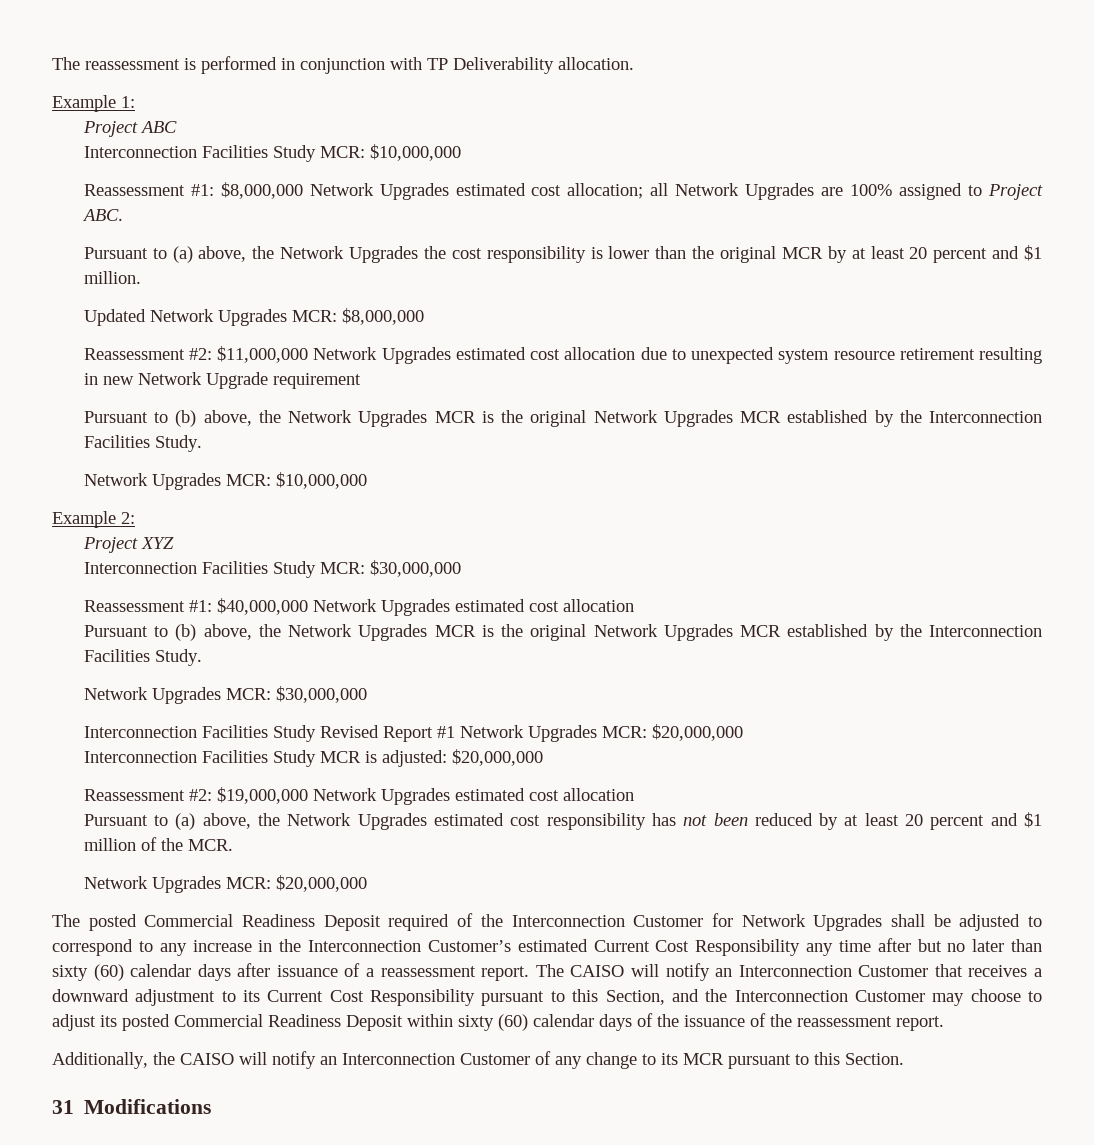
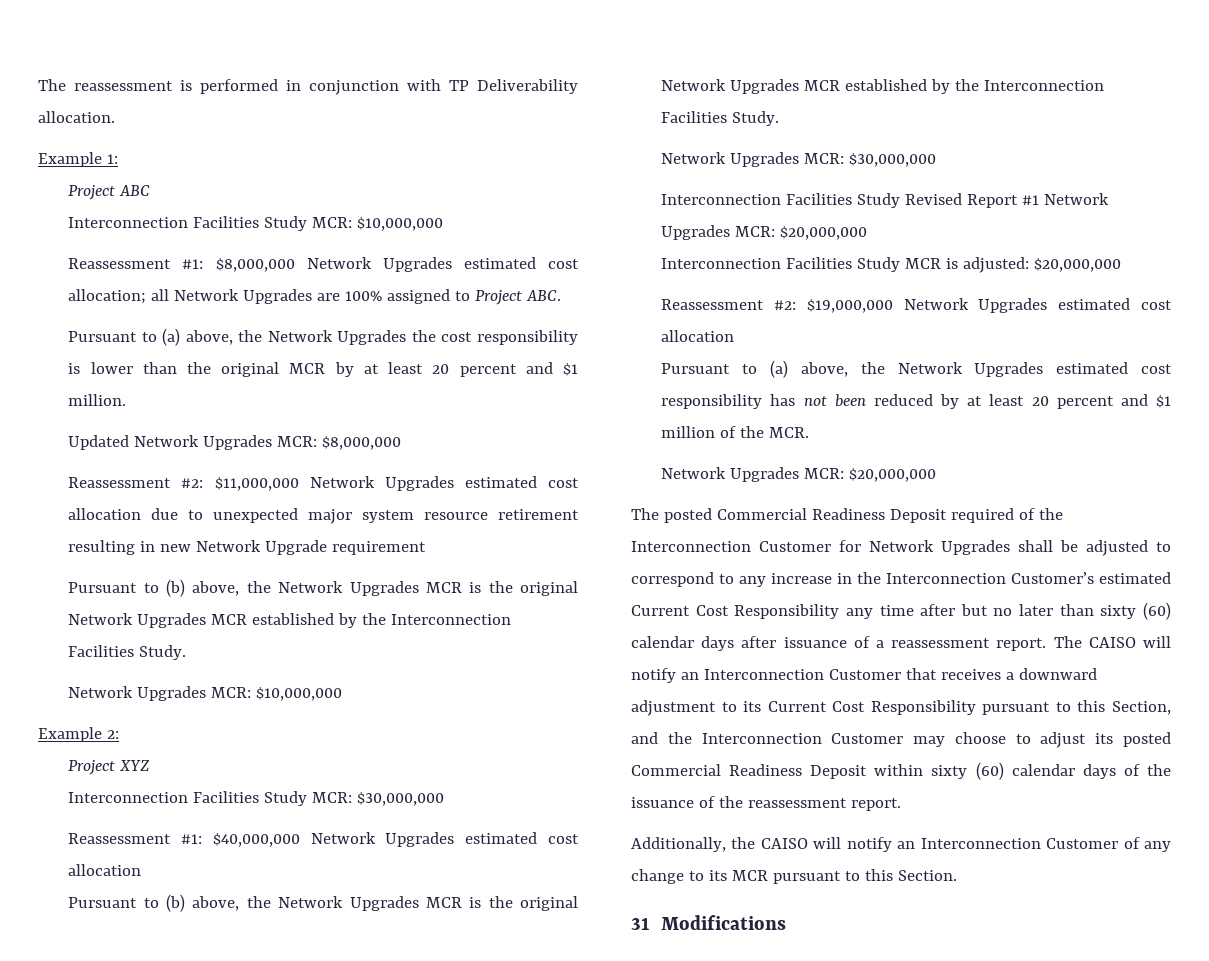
- Reassessment #2: $11,000,000 Network Upgrades estimated cost allocation due to unexpected system resource retirement resulting in new Network Upgrade requirement
+ Reassessment #2: $11,000,000 Network Upgrades estimated cost allocation due to unexpected major system resource retirement resulting in new Network Upgrade requirement

